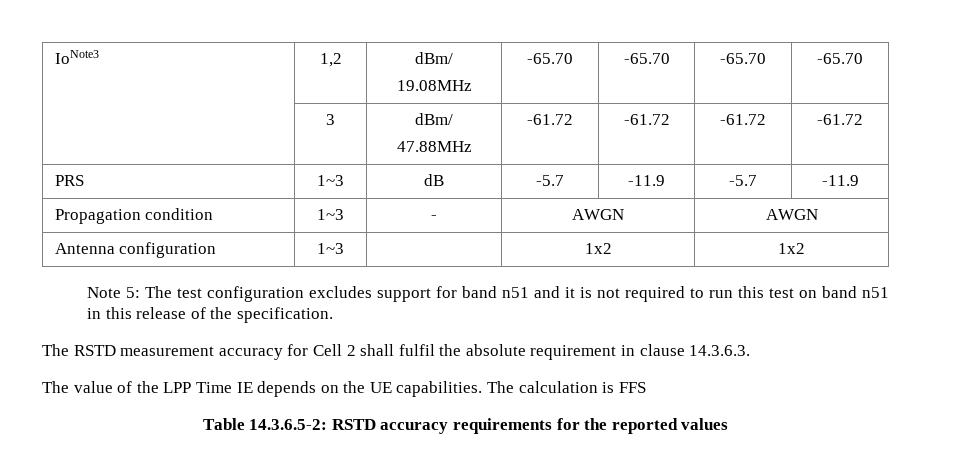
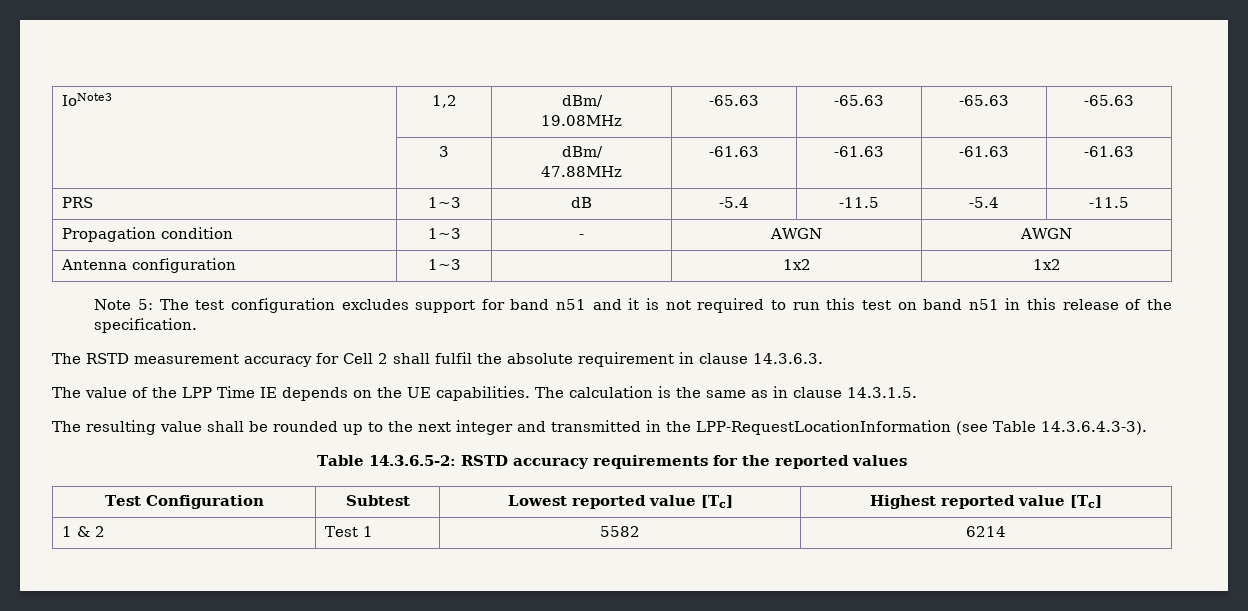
  IoNote3 | 1,2 | dBm/
- 19.08MHz | -65.70 | -65.70 | -65.70 | -65.70
+ 19.08MHz | -65.63 | -65.63 | -65.63 | -65.63
  | 3 | dBm/
- 47.88MHz | -61.72 | -61.72 | -61.72 | -61.72
+ 47.88MHz | -61.63 | -61.63 | -61.63 | -61.63
- PRS | 1~3 | dB | -5.7 | -11.9 | -5.7 | -11.9
+ PRS | 1~3 | dB | -5.4 | -11.5 | -5.4 | -11.5
- The calculation is FFS
+ The calculation is the same as in clause 14.3.1.5.
+ The resulting value shall be rounded up to the next integer and transmitted in the LPP-RequestLocationInformation (see Table 14.3.6.4.3-3).
+ Test Configuration | Subtest | Lowest reported value [Tc] | Highest reported value [Tc]
+ 1 & 2 | Test 1 | 5582 | 6214

